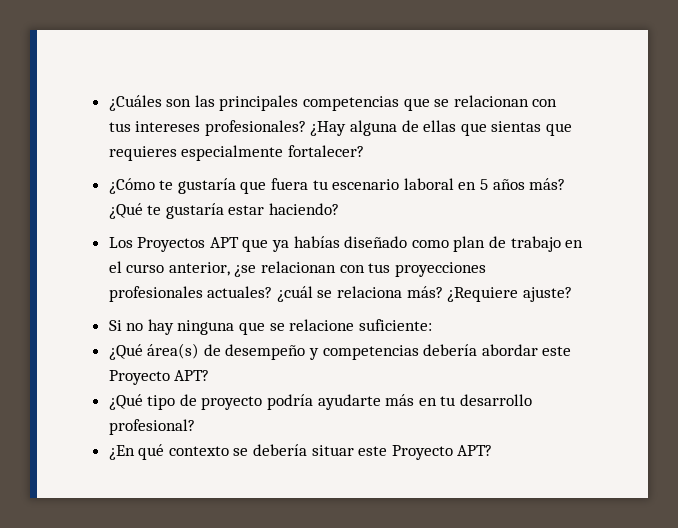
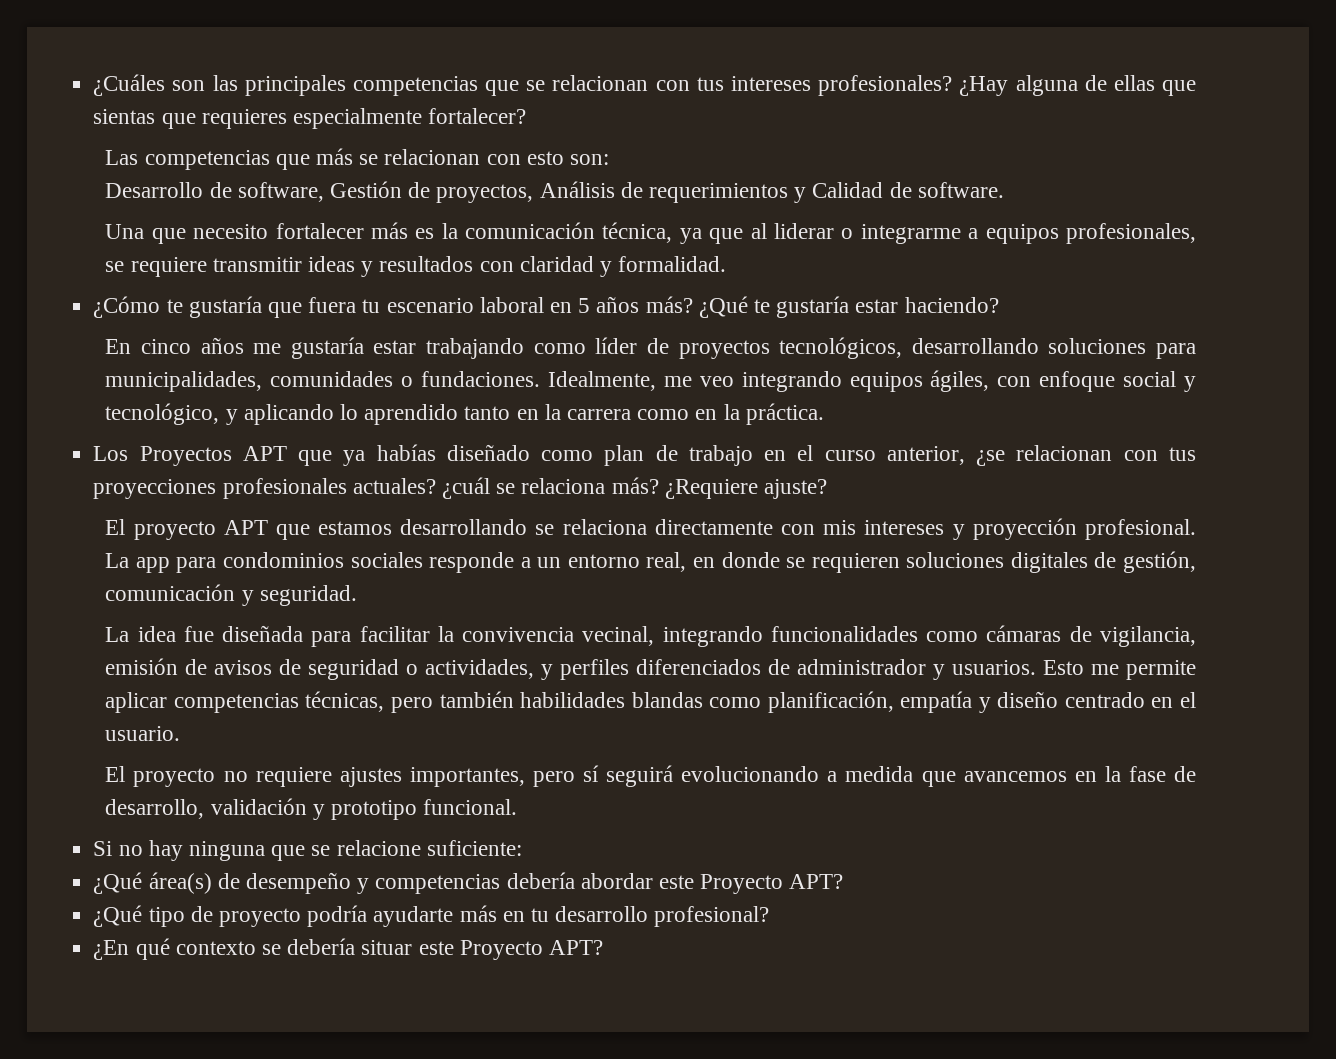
+ Las competencias que más se relacionan con esto son:
+ Desarrollo de software, Gestión de proyectos, Análisis de requerimientos y Calidad de software.
+ Una que necesito fortalecer más es la comunicación técnica, ya que al liderar o integrarme a equipos profesionales, se requiere transmitir ideas y resultados con claridad y formalidad.
+ En cinco años me gustaría estar trabajando como líder de proyectos tecnológicos, desarrollando soluciones para municipalidades, comunidades o fundaciones. Idealmente, me veo integrando equipos ágiles, con enfoque social y tecnológico, y aplicando lo aprendido tanto en la carrera como en la práctica.
+ El proyecto APT que estamos desarrollando se relaciona directamente con mis intereses y proyección profesional. La app para condominios sociales responde a un entorno real, en donde se requieren soluciones digitales de gestión, comunicación y seguridad.
+ La idea fue diseñada para facilitar la convivencia vecinal, integrando funcionalidades como cámaras de vigilancia, emisión de avisos de seguridad o actividades, y perfiles diferenciados de administrador y usuarios. Esto me permite aplicar competencias técnicas, pero también habilidades blandas como planificación, empatía y diseño centrado en el usuario.
+ El proyecto no requiere ajustes importantes, pero sí seguirá evolucionando a medida que avancemos en la fase de desarrollo, validación y prototipo funcional.

